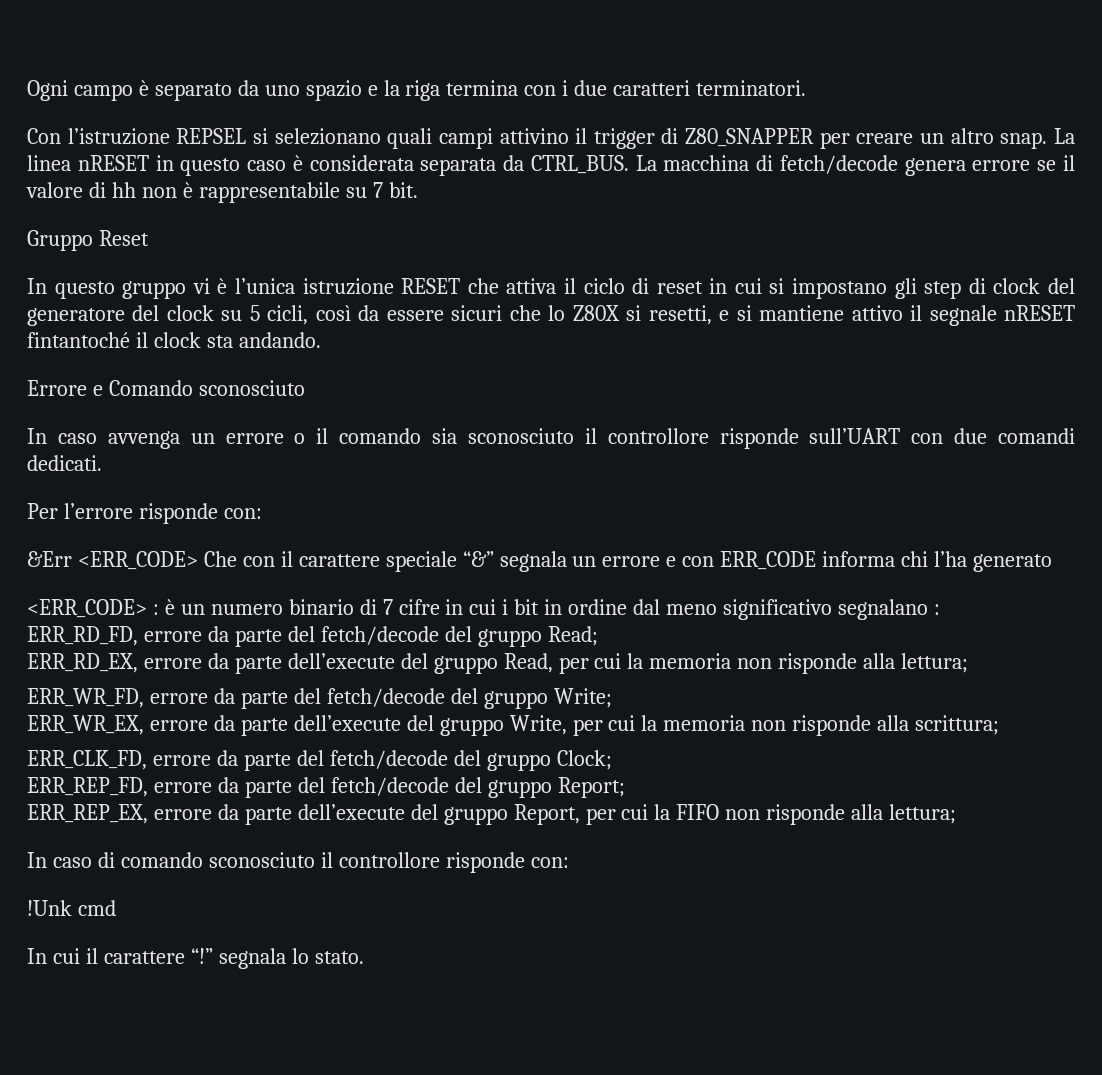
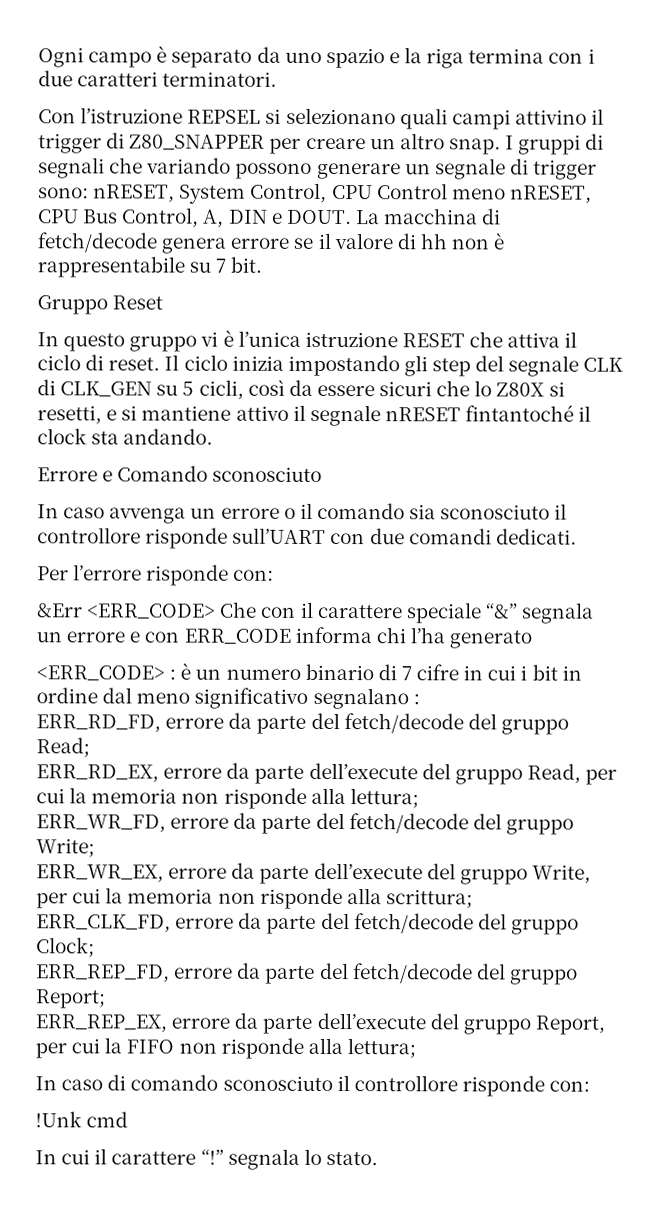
- La linea nRESET in questo caso è considerata separata da CTRL_BUS.
+ I gruppi di segnali che variando possono generare un segnale di trigger sono: nRESET, System Control, CPU Control meno nRESET, CPU Bus Control, A, DIN e DOUT.
- In questo gruppo vi è l’unica istruzione RESET che attiva il ciclo di reset in cui si impostano gli step di clock del generatore del clock su 5 cicli, così da essere sicuri che lo Z80X si resetti, e si mantiene attivo il segnale nRESET fintantoché il clock sta andando.
+ In questo gruppo vi è l’unica istruzione RESET che attiva il ciclo di reset. Il ciclo inizia impostando gli step del segnale CLK di CLK_GEN su 5 cicli, così da essere sicuri che lo Z80X si resetti, e si mantiene attivo il segnale nRESET fintantoché il clock sta andando.

